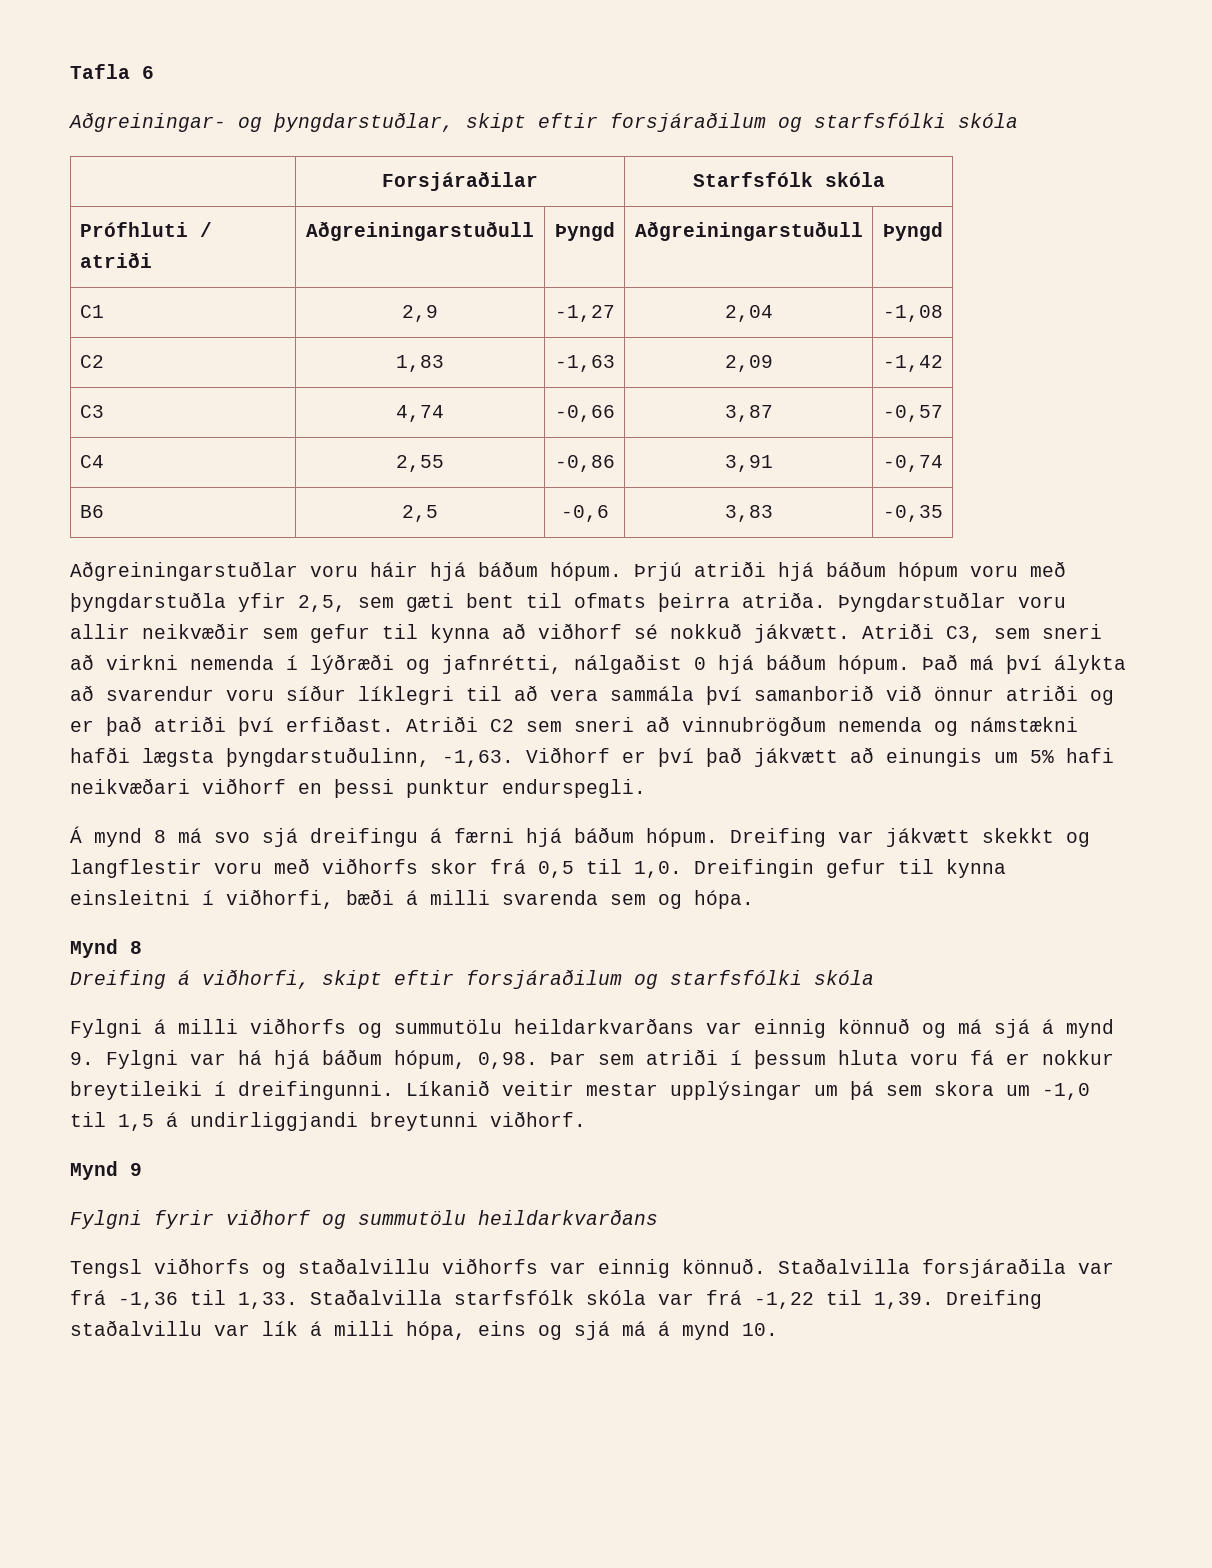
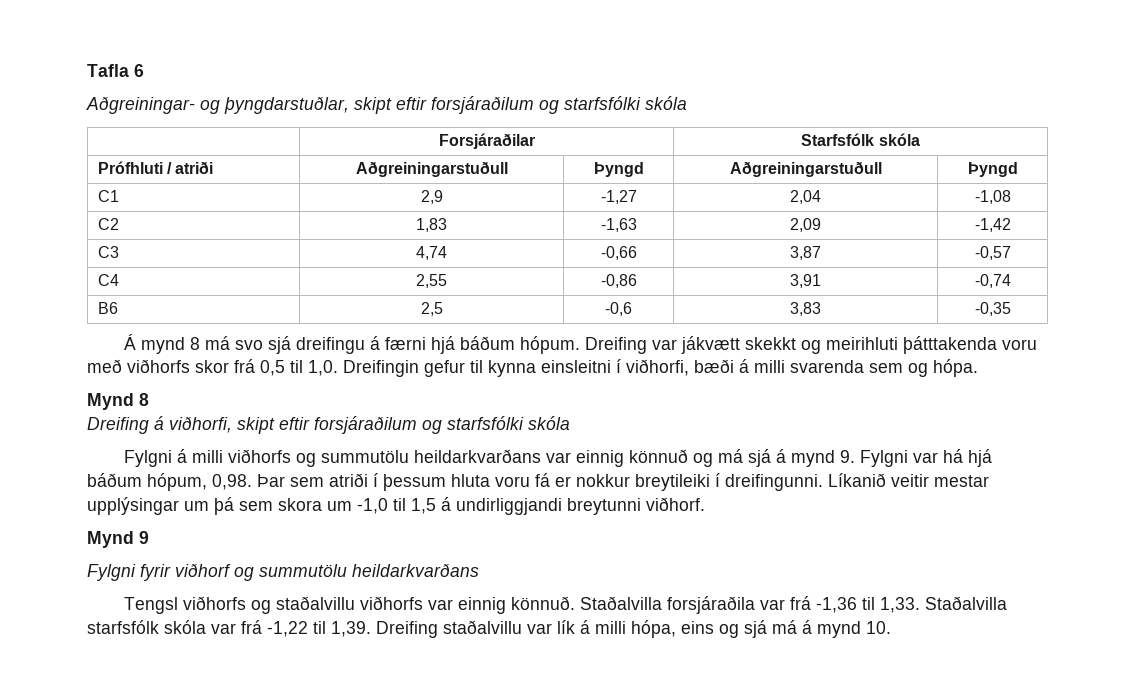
- Aðgreiningarstuðlar voru háir hjá báðum hópum. Þrjú atriði hjá báðum hópum voru með þyngdarstuðla yfir 2,5, sem gæti bent til ofmats þeirra atriða. Þyngdarstuðlar voru allir neikvæðir sem gefur til kynna að viðhorf sé nokkuð jákvætt. Atriði C3, sem sneri að virkni nemenda í lýðræði og jafnrétti, nálgaðist 0 hjá báðum hópum. Það má því álykta að svarendur voru síður líklegri til að vera sammála því samanborið við önnur atriði og er það atriði því erfiðast. Atriði C2 sem sneri að vinnubrögðum nemenda og námstækni hafði lægsta þyngdarstuðulinn, -1,63. Viðhorf er því það jákvætt að einungis um 5% hafi neikvæðari viðhorf en þessi punktur endurspegli.
- Dreifing var jákvætt skekkt og langflestir voru með viðhorfs skor frá 0,5 til 1,0.
+ Dreifing var jákvætt skekkt og meirihluti þátttakenda voru með viðhorfs skor frá 0,5 til 1,0.

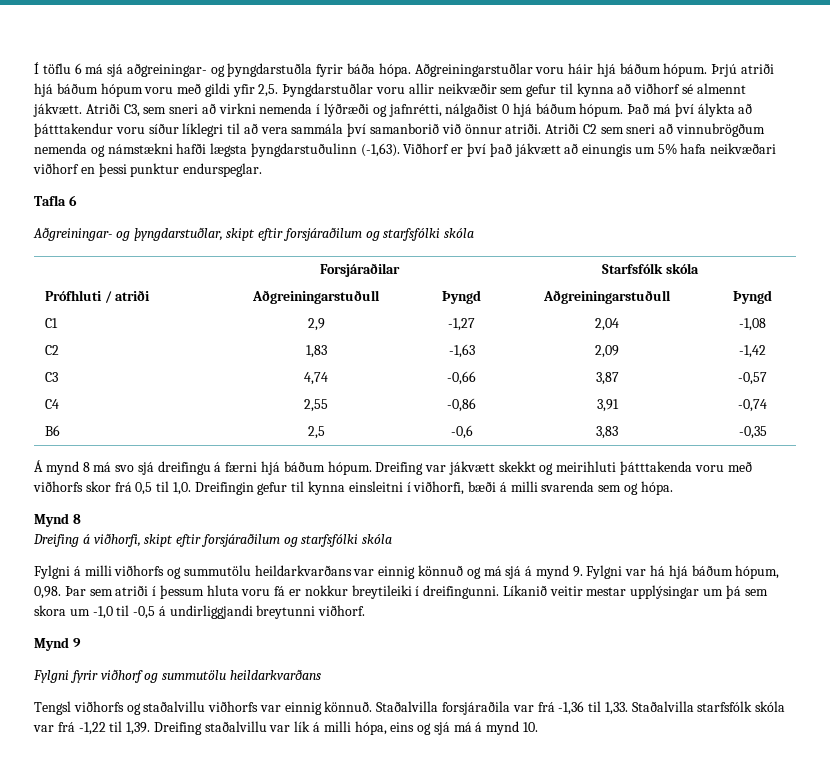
+ Í töflu 6 má sjá aðgreiningar- og þyngdarstuðla fyrir báða hópa. Aðgreiningarstuðlar voru háir hjá báðum hópum. Þrjú atriði hjá báðum hópum voru með gildi yfir 2,5. Þyngdarstuðlar voru allir neikvæðir sem gefur til kynna að viðhorf sé almennt jákvætt. Atriði C3, sem sneri að virkni nemenda í lýðræði og jafnrétti, nálgaðist 0 hjá báðum hópum. Það má því álykta að þátttakendur voru síður líklegri til að vera sammála því samanborið við önnur atriði. Atriði C2 sem sneri að vinnubrögðum nemenda og námstækni hafði lægsta þyngdarstuðulinn (-1,63). Viðhorf er því það jákvætt að einungis um 5% hafa neikvæðari viðhorf en þessi punktur endurspeglar.
- Líkanið veitir mestar upplýsingar um þá sem skora um -1,0 til 1,5 á undirliggjandi breytunni viðhorf.
+ Líkanið veitir mestar upplýsingar um þá sem skora um -1,0 til -0,5 á undirliggjandi breytunni viðhorf.

